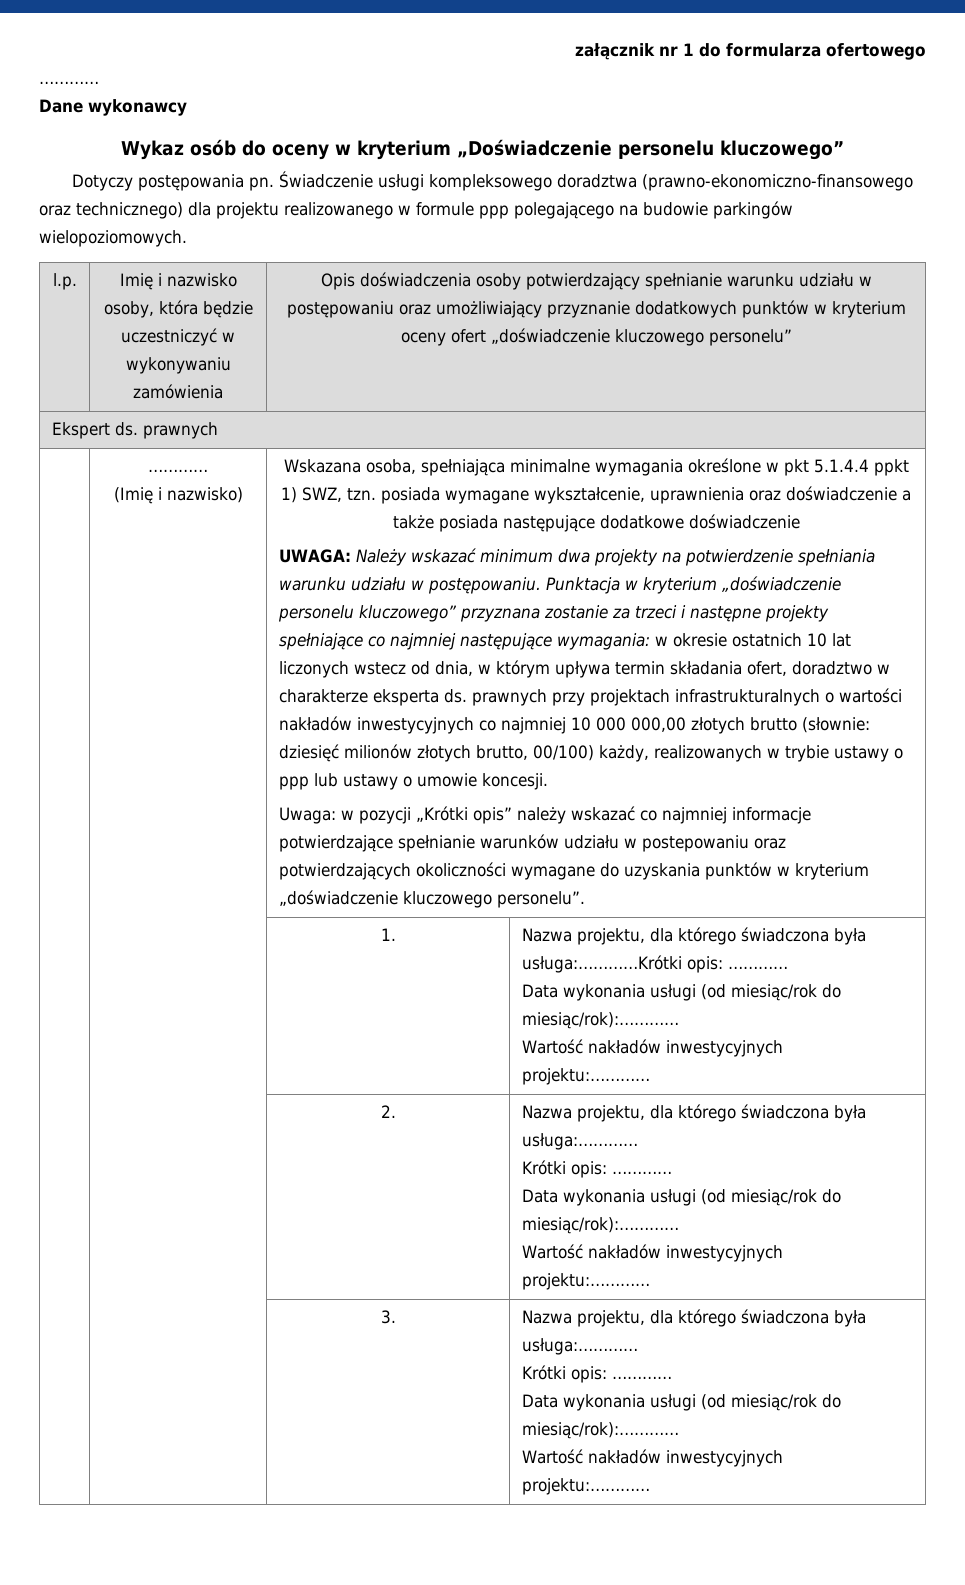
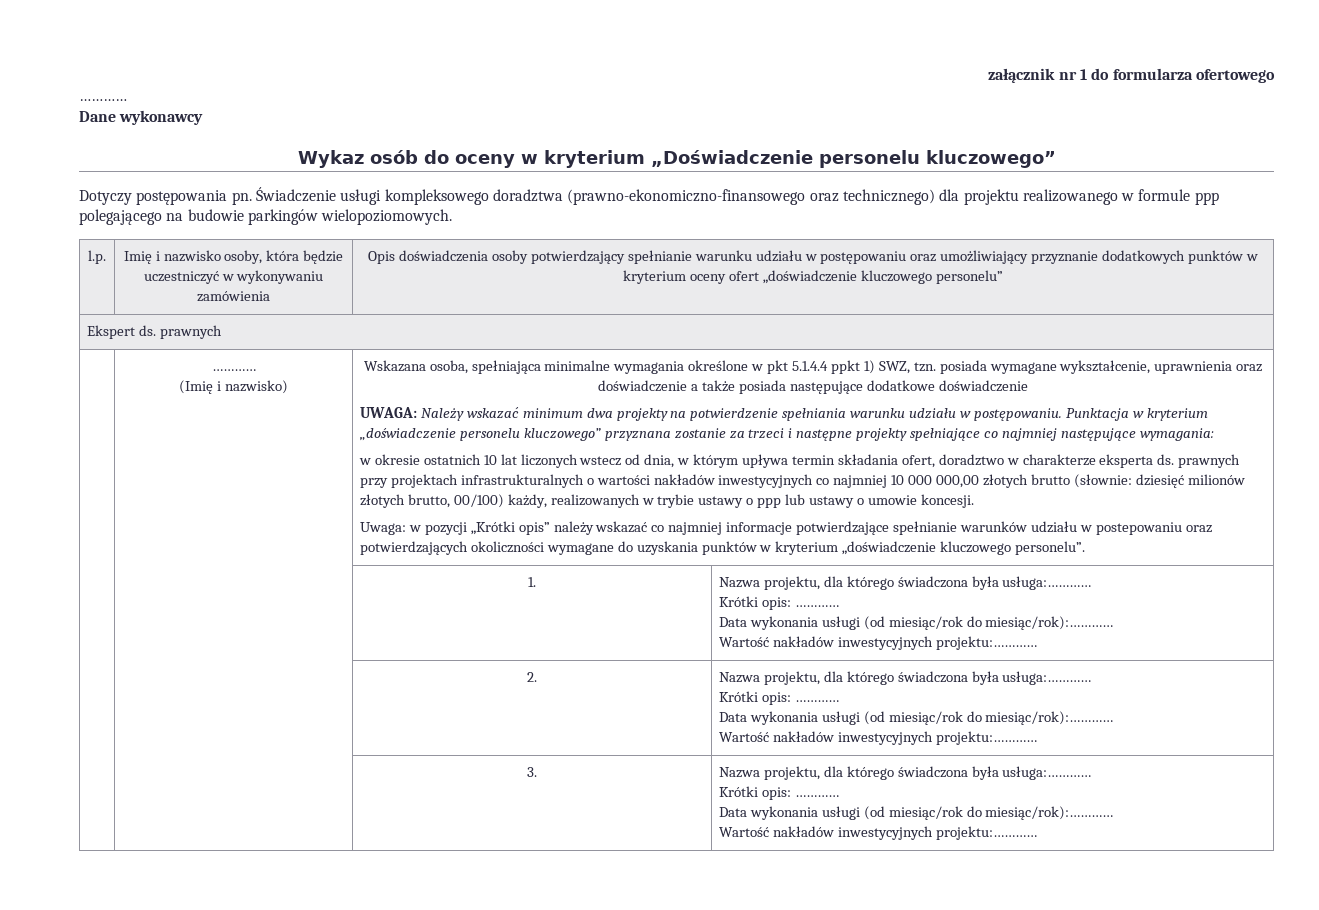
- Punktacja w kryterium „doświadczenie personelu kluczowego” przyznana zostanie za trzeci i następne projekty spełniające co najmniej następujące wymagania: w okresie ostatnich 10 lat liczonych wstecz od dnia, w którym upływa termin składania ofert, doradztwo w charakterze eksperta ds. prawnych przy projektach infrastrukturalnych o wartości nakładów inwestycyjnych co najmniej 10 000 000,00 złotych brutto (słownie:
+ Punktacja w kryterium „doświadczenie personelu kluczowego” przyznana zostanie za trzeci i następne projekty spełniające co najmniej następujące wymagania:
+ w okresie ostatnich 10 lat liczonych wstecz od dnia, w którym upływa termin składania ofert, doradztwo w charakterze eksperta ds. prawnych przy projektach infrastrukturalnych o wartości nakładów inwestycyjnych co najmniej 10 000 000,00 złotych brutto (słownie:
- | | 1. | Nazwa projektu, dla którego świadczona była usługa:…………Krótki opis: …………
+ | | 1. | Nazwa projektu, dla którego świadczona była usługa:…………
+ Krótki opis: …………

